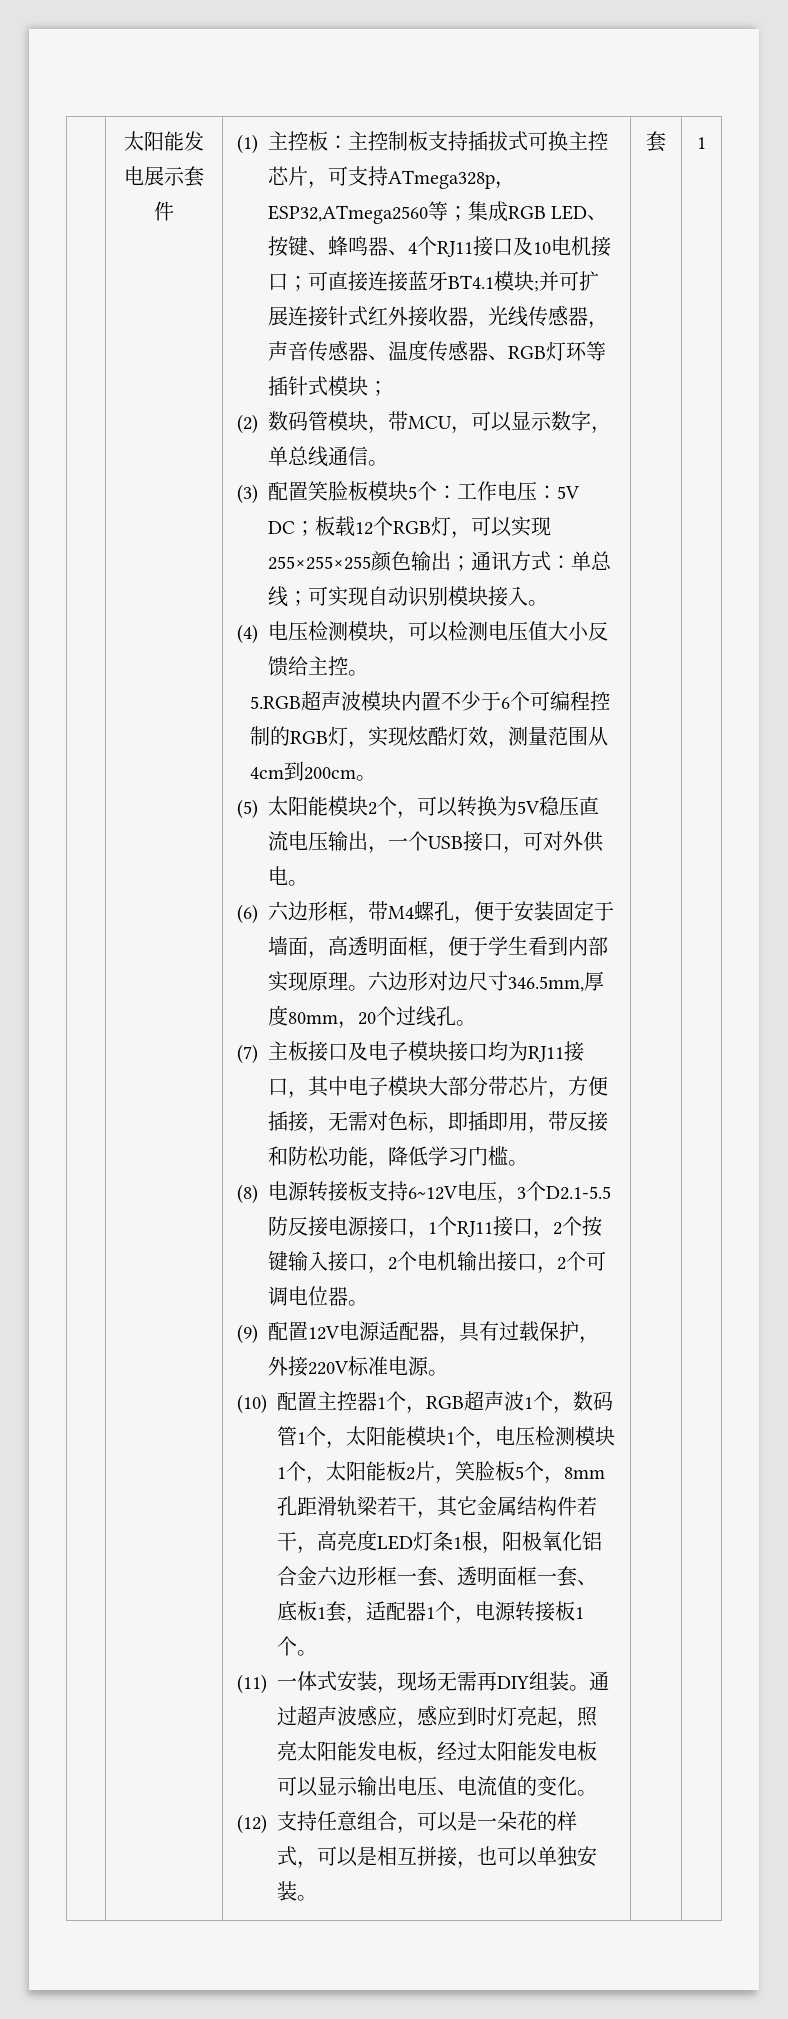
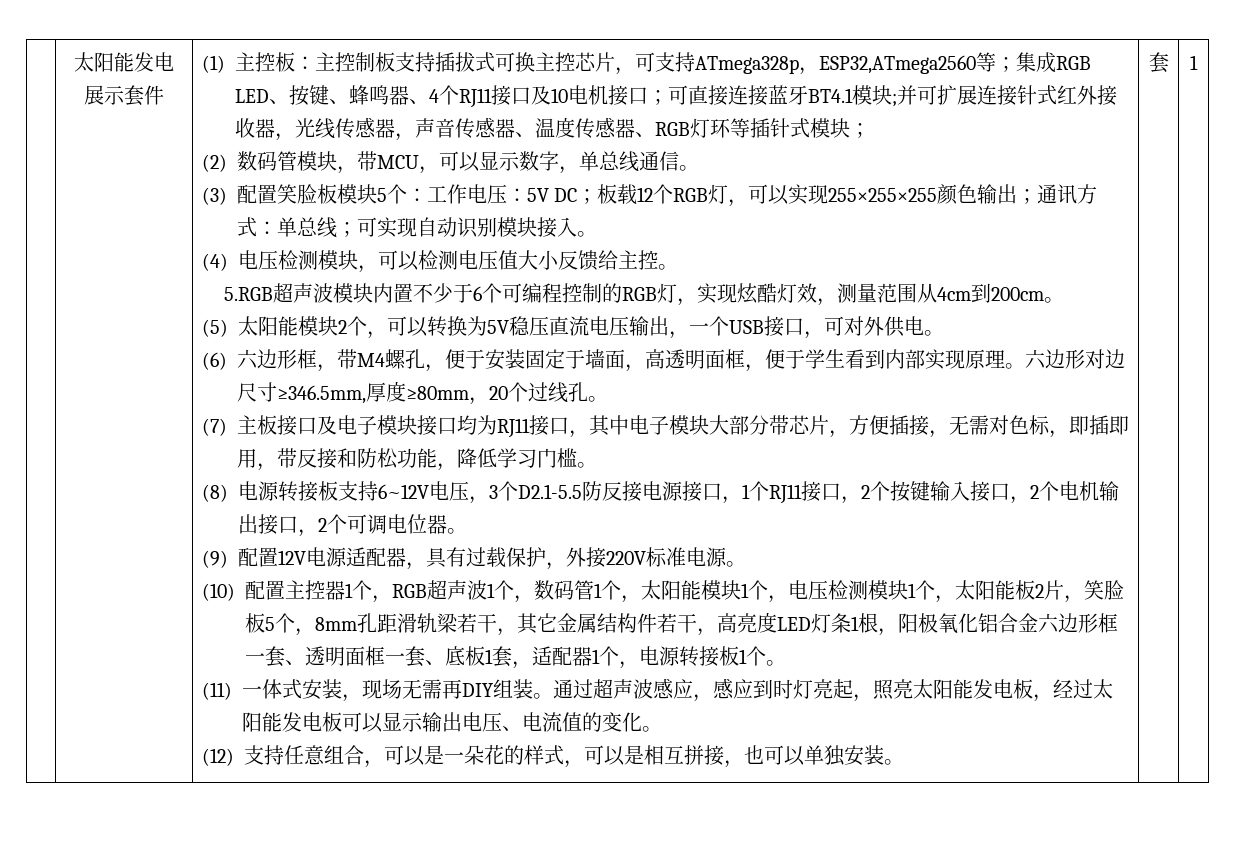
- 六边形对边尺寸346.5mm,厚度80mm，20个过线孔。
+ 六边形对边尺寸≥346.5mm,厚度≥80mm，20个过线孔。

